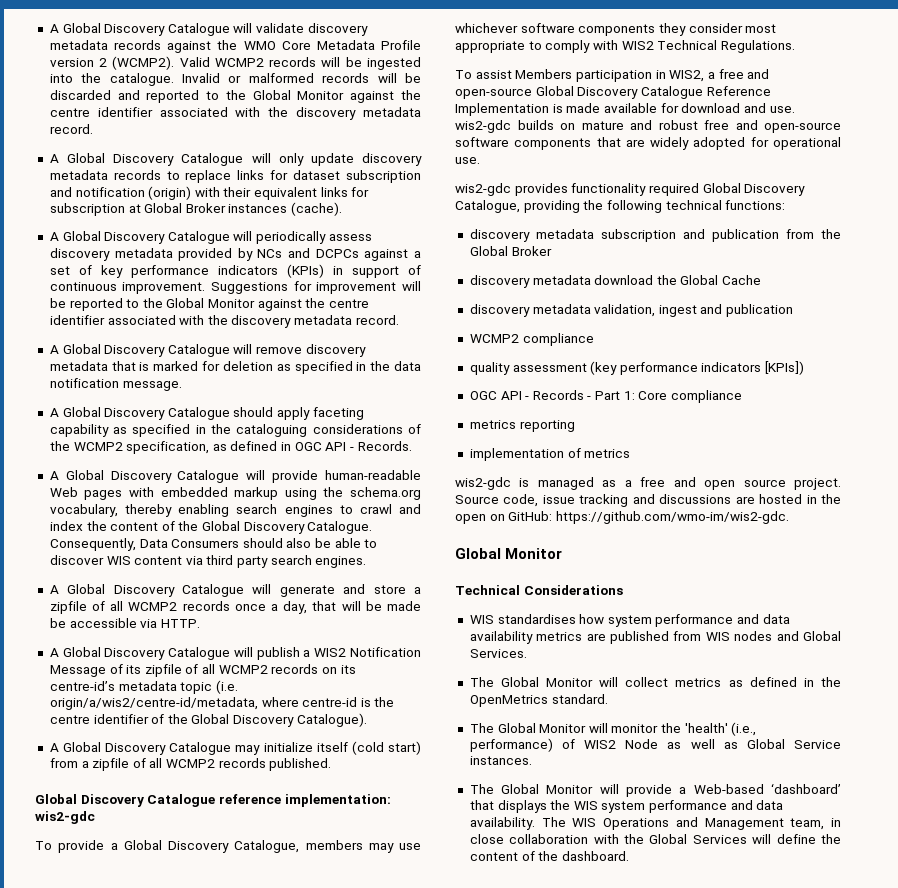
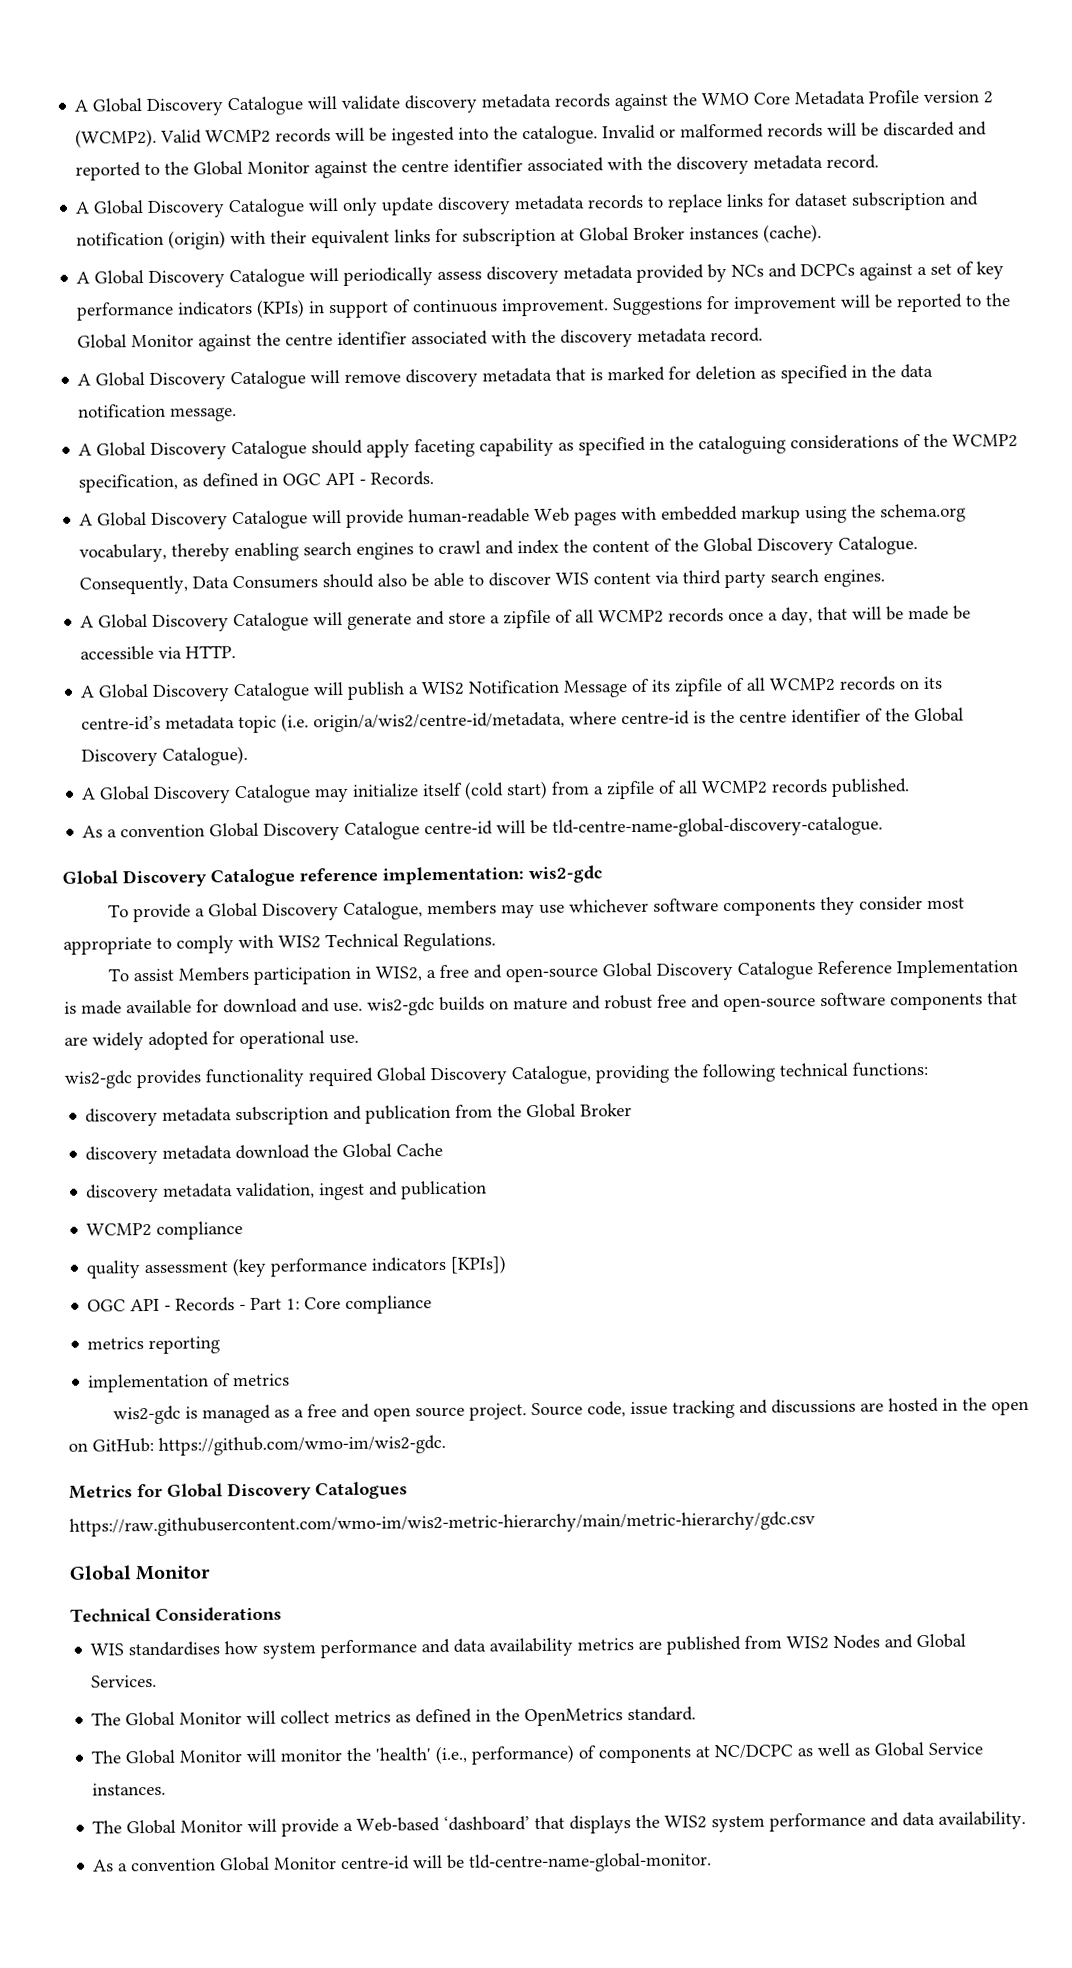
+ As a convention Global Discovery Catalogue centre-id will be tld-centre-name-global-discovery-catalogue.
+ Metrics for Global Discovery Catalogues
+ https://raw.githubusercontent.com/wmo-im/wis2-metric-hierarchy/main/metric-hierarchy/gdc.csv
- WIS standardises how system performance and data availability metrics are published from WIS nodes and Global Services.
+ WIS standardises how system performance and data availability metrics are published from WIS2 Nodes and Global Services.
- The Global Monitor will monitor the 'health' (i.e., performance) of WIS2 Node as well as Global Service instances.
+ The Global Monitor will monitor the 'health' (i.e., performance) of components at NC/DCPC as well as Global Service instances.
- The Global Monitor will provide a Web-based ‘dashboard’ that displays the WIS system performance and data availability. The WIS Operations and Management team, in close collaboration with the Global Services will define the content of the dashboard.
+ The Global Monitor will provide a Web-based ‘dashboard’ that displays the WIS2 system performance and data availability.
+ As a convention Global Monitor centre-id will be tld-centre-name-global-monitor.

